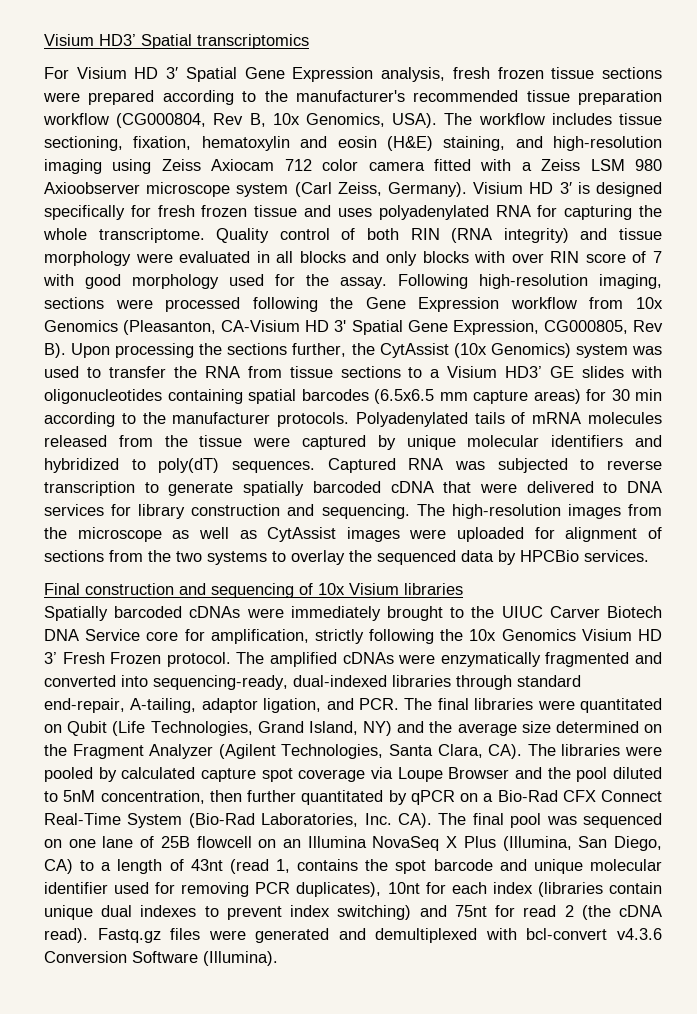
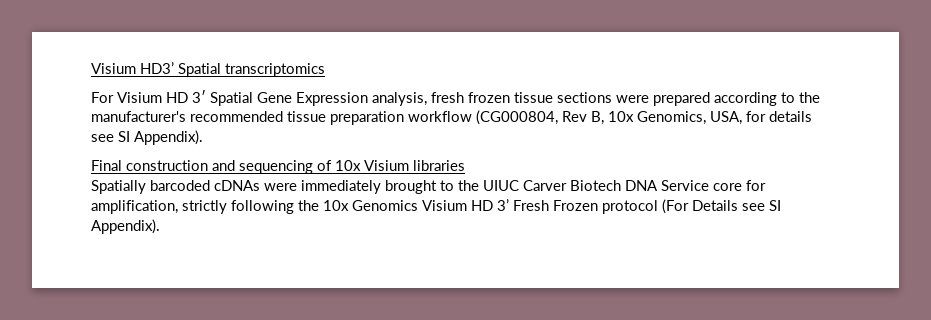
- For Visium HD 3′ Spatial Gene Expression analysis, fresh frozen tissue sections were prepared according to the manufacturer's recommended tissue preparation workflow (CG000804, Rev B, 10x Genomics, USA). The workflow includes tissue sectioning, fixation, hematoxylin and eosin (H&E) staining, and high-resolution imaging using Zeiss Axiocam 712 color camera fitted with a Zeiss LSM 980 Axioobserver microscope system (Carl Zeiss, Germany). Visium HD 3′ is designed specifically for fresh frozen tissue and uses polyadenylated RNA for capturing the whole transcriptome. Quality control of both RIN (RNA integrity) and tissue morphology were evaluated in all blocks and only blocks with over RIN score of 7 with good morphology used for the assay. Following high-resolution imaging, sections were processed following the Gene Expression workflow from 10x Genomics (Pleasanton, CA-Visium HD 3' Spatial Gene Expression, CG000805, Rev B). Upon processing the sections further, the CytAssist (10x Genomics) system was used to transfer the RNA from tissue sections to a Visium HD3’ GE slides with oligonucleotides containing spatial barcodes (6.5x6.5 mm capture areas) for 30 min according to the manufacturer protocols. Polyadenylated tails of mRNA molecules released from the tissue were captured by unique molecular identifiers and hybridized to poly(dT) sequences. Captured RNA was subjected to reverse transcription to generate spatially barcoded cDNA that were delivered to DNA services for library construction and sequencing. The high-resolution images from the microscope as well as CytAssist images were uploaded for alignment of sections from the two systems to overlay the sequenced data by HPCBio services.
+ For Visium HD 3′ Spatial Gene Expression analysis, fresh frozen tissue sections were prepared according to the manufacturer's recommended tissue preparation workflow (CG000804, Rev B, 10x Genomics, USA, for details see SI Appendix).
- Spatially barcoded cDNAs were immediately brought to the UIUC Carver Biotech DNA Service core for amplification, strictly following the 10x Genomics Visium HD 3’ Fresh Frozen protocol. The amplified cDNAs were enzymatically fragmented and converted into sequencing-ready, dual-indexed libraries through standard end-repair, A-tailing, adaptor ligation, and PCR. The final libraries were quantitated on Qubit (Life Technologies, Grand Island, NY) and the average size determined on the Fragment Analyzer (Agilent Technologies, Santa Clara, CA). The libraries were pooled by calculated capture spot coverage via Loupe Browser and the pool diluted to 5nM concentration, then further quantitated by qPCR on a Bio-Rad CFX Connect Real-Time System (Bio-Rad Laboratories, Inc. CA). The final pool was sequenced on one lane of 25B flowcell on an Illumina NovaSeq X Plus (Illumina, San Diego, CA) to a length of 43nt (read 1, contains the spot barcode and unique molecular identifier used for removing PCR duplicates), 10nt for each index (libraries contain unique dual indexes to prevent index switching) and 75nt for read 2 (the cDNA read). Fastq.gz files were generated and demultiplexed with bcl-convert v4.3.6 Conversion Software (Illumina).
+ Spatially barcoded cDNAs were immediately brought to the UIUC Carver Biotech DNA Service core for amplification, strictly following the 10x Genomics Visium HD 3’ Fresh Frozen protocol (For Details see SI Appendix).

